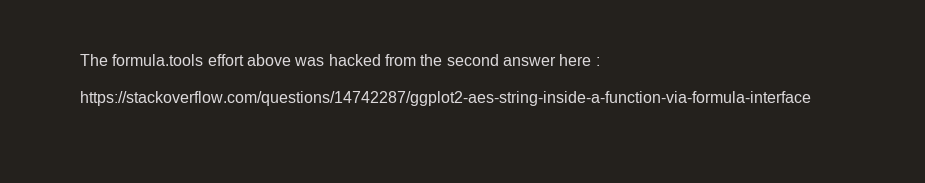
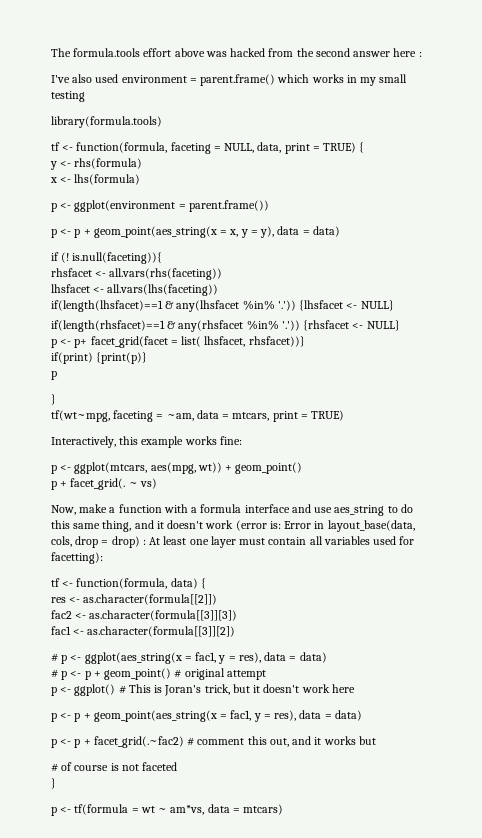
- https://stackoverflow.com/questions/14742287/ggplot2-aes-string-inside-a-function-via-formula-interface
+ I've also used environment = parent.frame() which works in my small testing
+ library(formula.tools)
+ tf <- function(formula, faceting = NULL, data, print = TRUE) {
+ y <- rhs(formula)
+ x <- lhs(formula)
+ p <- ggplot(environment = parent.frame())
+ p <- p + geom_point(aes_string(x = x, y = y), data = data)
+ if (! is.null(faceting)){
+ rhsfacet <- all.vars(rhs(faceting))
+ lhsfacet <- all.vars(lhs(faceting))
+ if(length(lhsfacet)==1 & any(lhsfacet %in% '.')) {lhsfacet <- NULL}
+ if(length(rhsfacet)==1 & any(rhsfacet %in% '.')) {rhsfacet <- NULL}
+ p <- p+ facet_grid(facet = list( lhsfacet, rhsfacet))}
+ if(print) {print(p)}
+ p
+ }
+ tf(wt~mpg, faceting = ~am, data = mtcars, print = TRUE)
+ Interactively, this example works fine:
+ p <- ggplot(mtcars, aes(mpg, wt)) + geom_point()
+ p + facet_grid(. ~ vs)
+ Now, make a function with a formula interface and use aes_string to do this same thing, and it doesn't work (error is: Error in layout_base(data, cols, drop = drop) : At least one layer must contain all variables used for facetting):
+ tf <- function(formula, data) {
+ res <- as.character(formula[[2]])
+ fac2 <- as.character(formula[[3]][3])
+ fac1 <- as.character(formula[[3]][2])
+ # p <- ggplot(aes_string(x = fac1, y = res), data = data)
+ # p <- p + geom_point() # original attempt
+ p <- ggplot() # This is Joran's trick, but it doesn't work here
+ p <- p + geom_point(aes_string(x = fac1, y = res), data = data)
+ p <- p + facet_grid(.~fac2) # comment this out, and it works but
+ # of course is not faceted
+ }
+ p <- tf(formula = wt ~ am*vs, data = mtcars)

